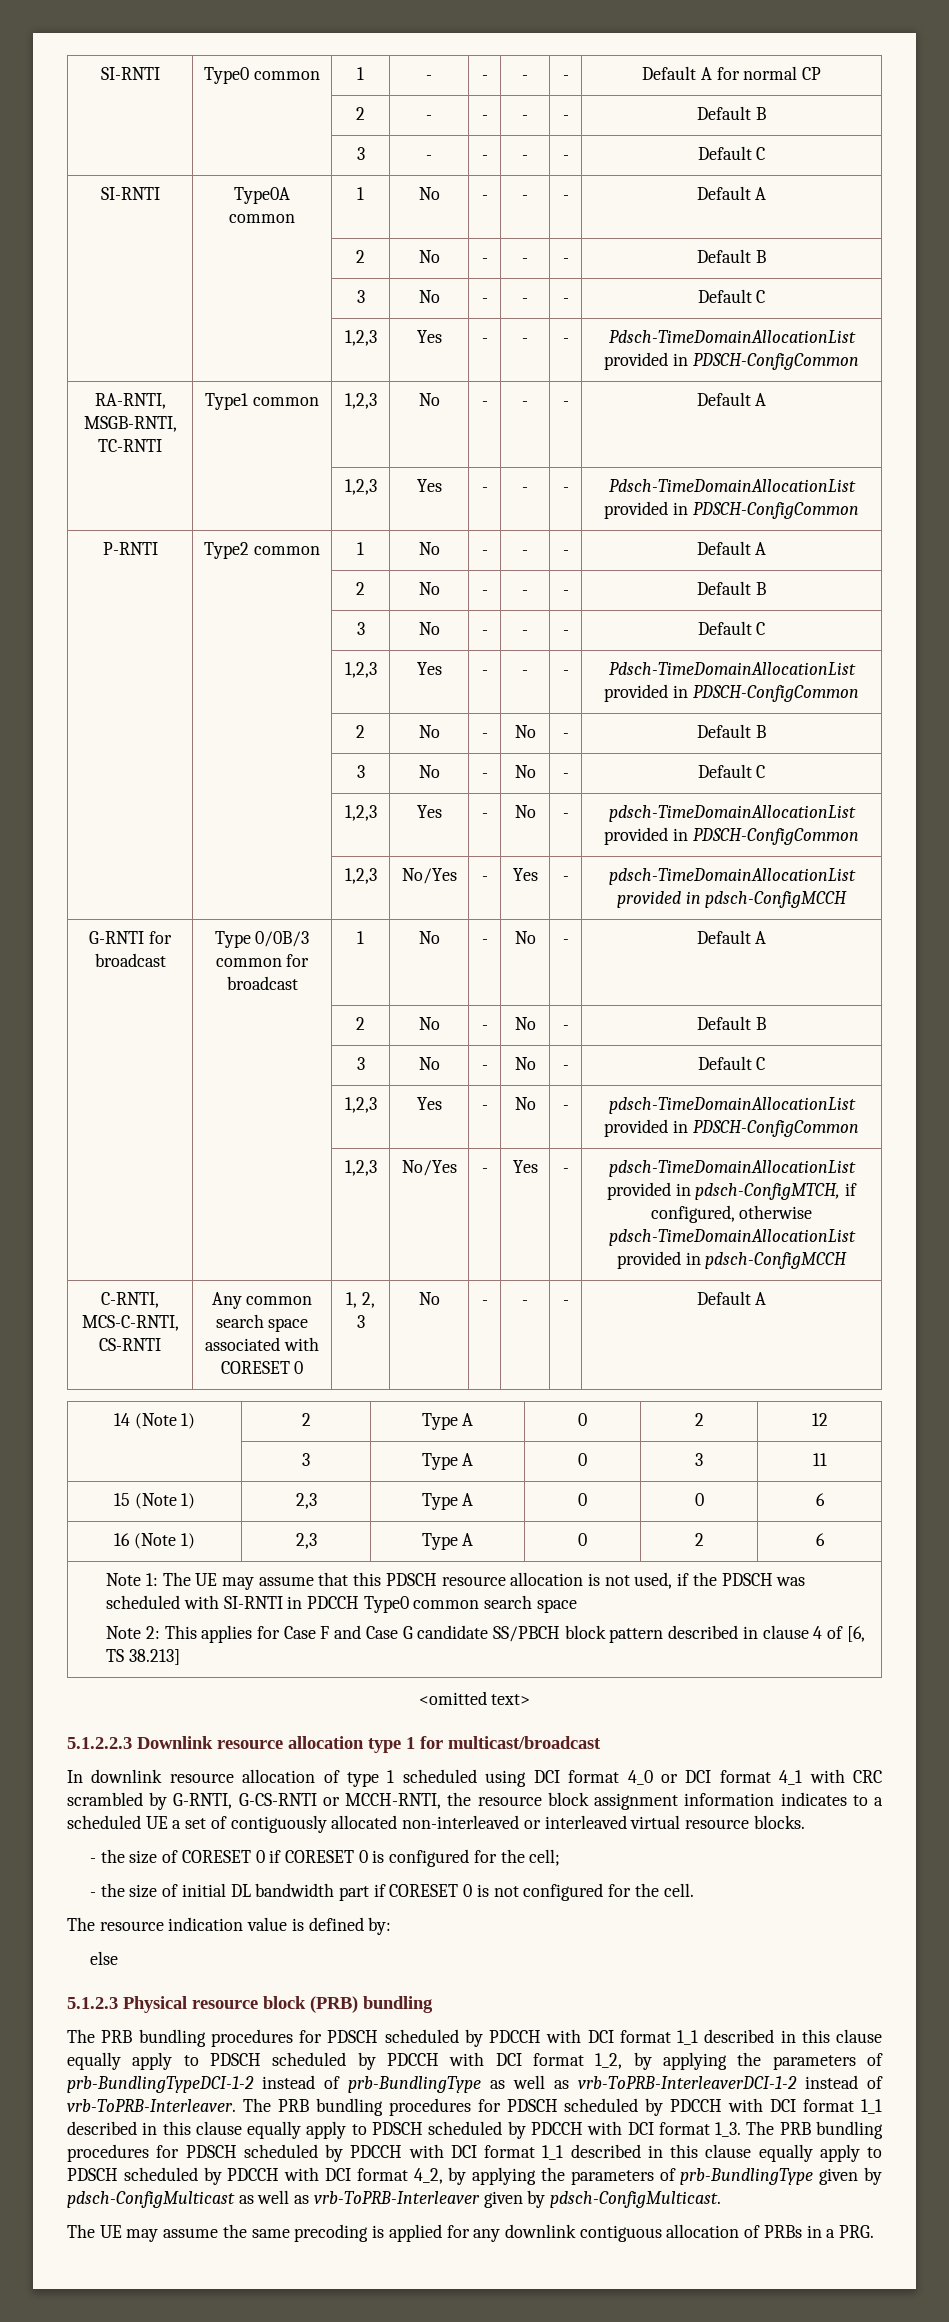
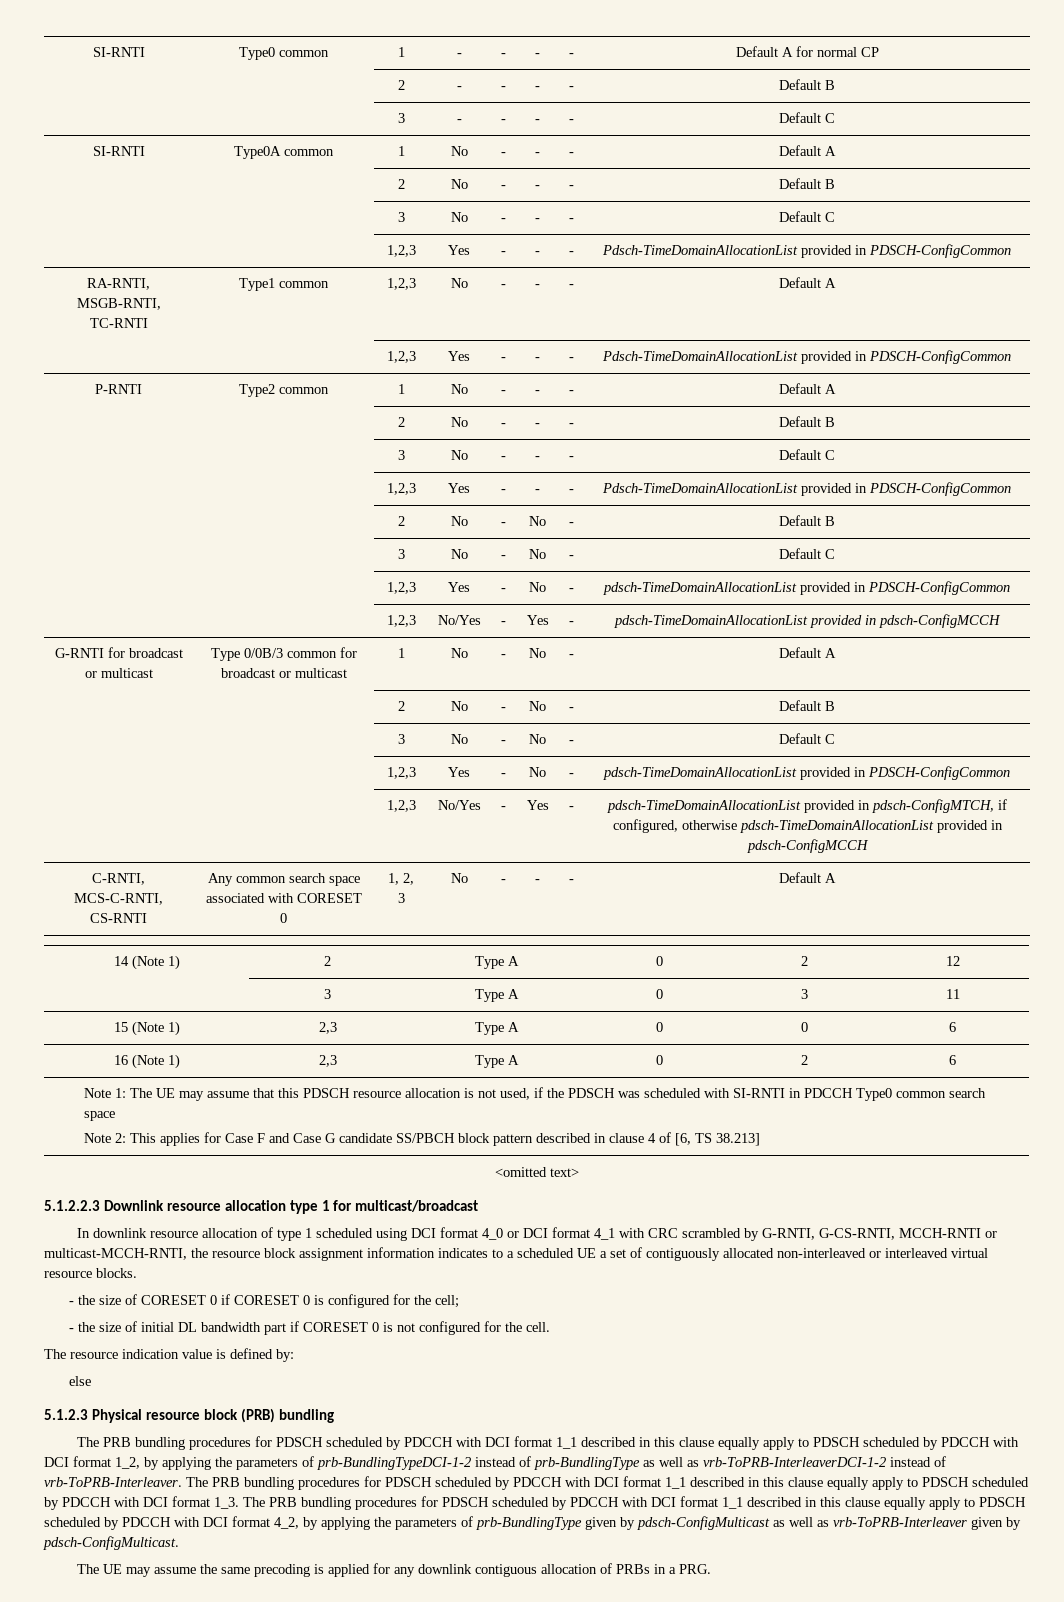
- G-RNTI for broadcast | Type 0/0B/3 common for broadcast | 1 | No | - | No | - | Default A
+ G-RNTI for broadcast or multicast | Type 0/0B/3 common for broadcast or multicast | 1 | No | - | No | - | Default A
- In downlink resource allocation of type 1 scheduled using DCI format 4_0 or DCI format 4_1 with CRC scrambled by G-RNTI, G-CS-RNTI or MCCH-RNTI, the resource block assignment information indicates to a scheduled UE a set of contiguously allocated non-interleaved or interleaved virtual resource blocks.
+ In downlink resource allocation of type 1 scheduled using DCI format 4_0 or DCI format 4_1 with CRC scrambled by G-RNTI, G-CS-RNTI, MCCH-RNTI or multicast-MCCH-RNTI, the resource block assignment information indicates to a scheduled UE a set of contiguously allocated non-interleaved or interleaved virtual resource blocks.

